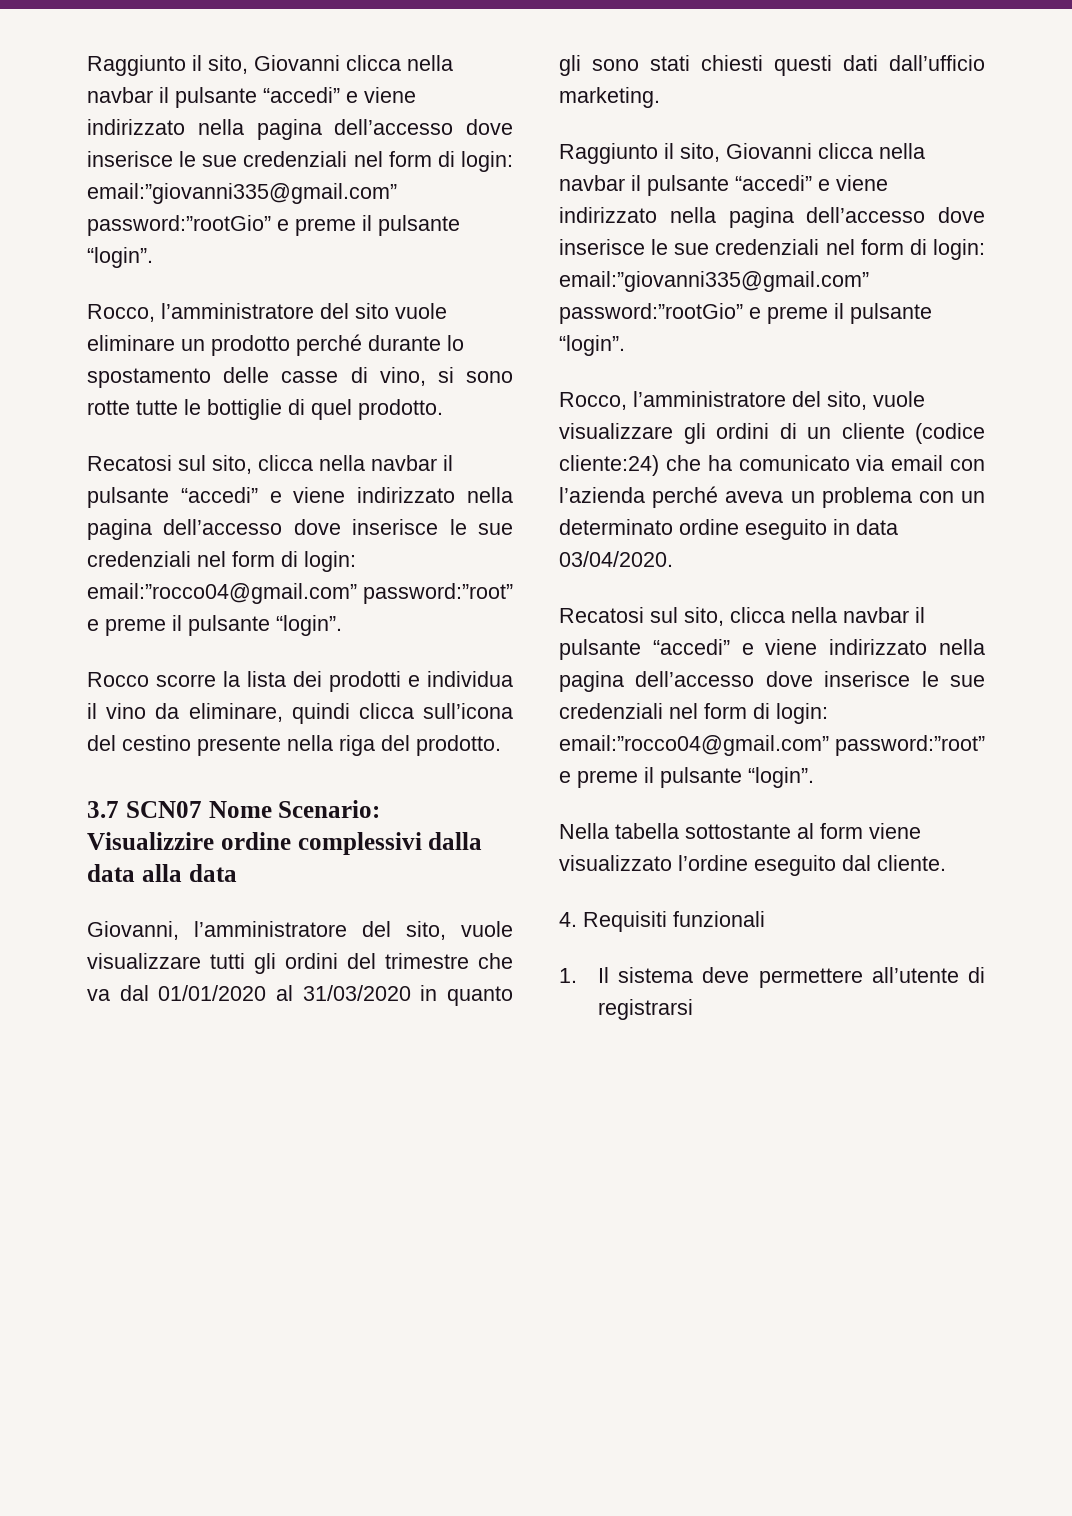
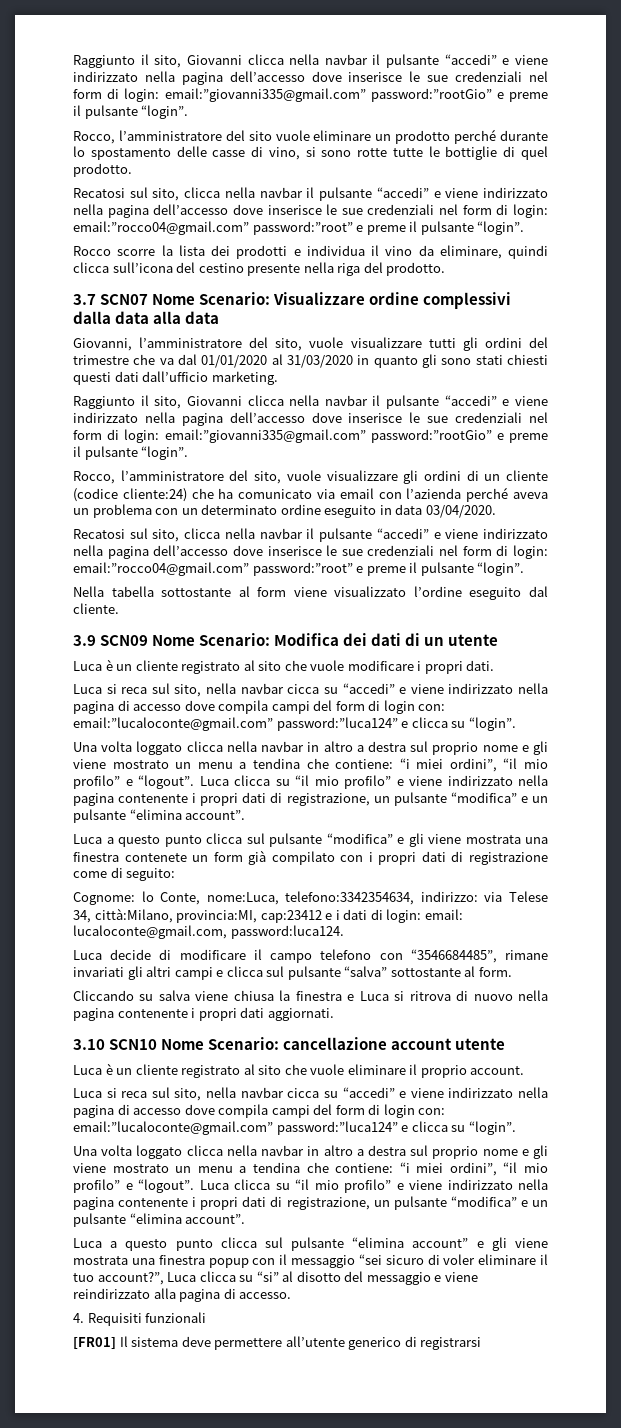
- 3.7 SCN07 Nome Scenario: Visualizzire ordine complessivi dalla data alla data
+ 3.7 SCN07 Nome Scenario: Visualizzare ordine complessivi dalla data alla data
+ 3.9 SCN09 Nome Scenario: Modifica dei dati di un utente
+ Luca è un cliente registrato al sito che vuole modificare i propri dati.
+ Luca si reca sul sito, nella navbar cicca su “accedi” e viene indirizzato nella pagina di accesso dove compila campi del form di login con: email:”lucaloconte@gmail.com” password:”luca124” e clicca su “login”.
+ Una volta loggato clicca nella navbar in altro a destra sul proprio nome e gli viene mostrato un menu a tendina che contiene: “i miei ordini”, “il mio profilo” e “logout”. Luca clicca su “il mio profilo” e viene indirizzato nella pagina contenente i propri dati di registrazione, un pulsante “modifica” e un pulsante “elimina account”.
+ Luca a questo punto clicca sul pulsante “modifica” e gli viene mostrata una finestra contenete un form già compilato con i propri dati di registrazione come di seguito:
+ Cognome: lo Conte, nome:Luca, telefono:3342354634, indirizzo: via Telese 34, città:Milano, provincia:MI, cap:23412 e i dati di login: email: lucaloconte@gmail.com, password:luca124.
+ Luca decide di modificare il campo telefono con “3546684485”, rimane invariati gli altri campi e clicca sul pulsante “salva” sottostante al form.
+ Cliccando su salva viene chiusa la finestra e Luca si ritrova di nuovo nella pagina contenente i propri dati aggiornati.
+ 3.10 SCN10 Nome Scenario: cancellazione account utente
+ Luca è un cliente registrato al sito che vuole eliminare il proprio account.
+ Luca si reca sul sito, nella navbar cicca su “accedi” e viene indirizzato nella pagina di accesso dove compila campi del form di login con: email:”lucaloconte@gmail.com” password:”luca124” e clicca su “login”.
+ Una volta loggato clicca nella navbar in altro a destra sul proprio nome e gli viene mostrato un menu a tendina che contiene: “i miei ordini”, “il mio profilo” e “logout”. Luca clicca su “il mio profilo” e viene indirizzato nella pagina contenente i propri dati di registrazione, un pulsante “modifica” e un pulsante “elimina account”.
+ Luca a questo punto clicca sul pulsante “elimina account” e gli viene mostrata una finestra popup con il messaggio “sei sicuro di voler eliminare il tuo account?”, Luca clicca su “si” al disotto del messaggio e viene reindirizzato alla pagina di accesso.
- 1. Il sistema deve permettere all’utente di registrarsi
+ [FR01] Il sistema deve permettere all’utente generico di registrarsi

